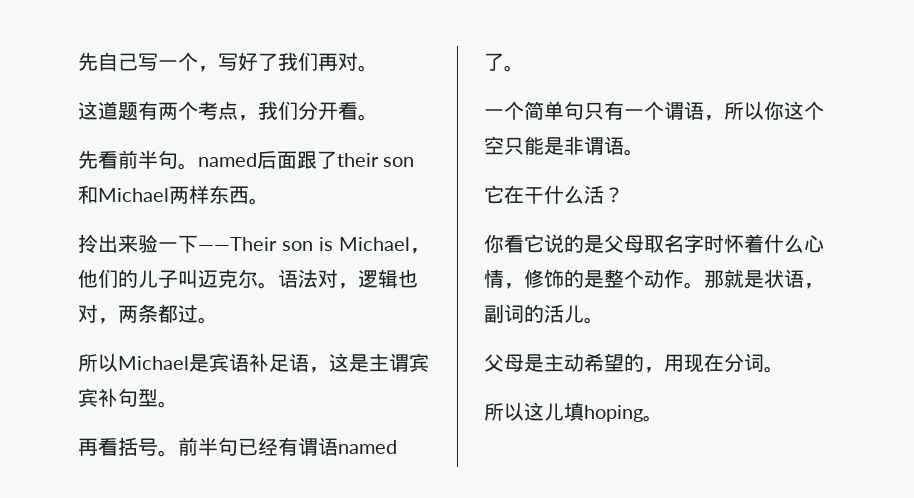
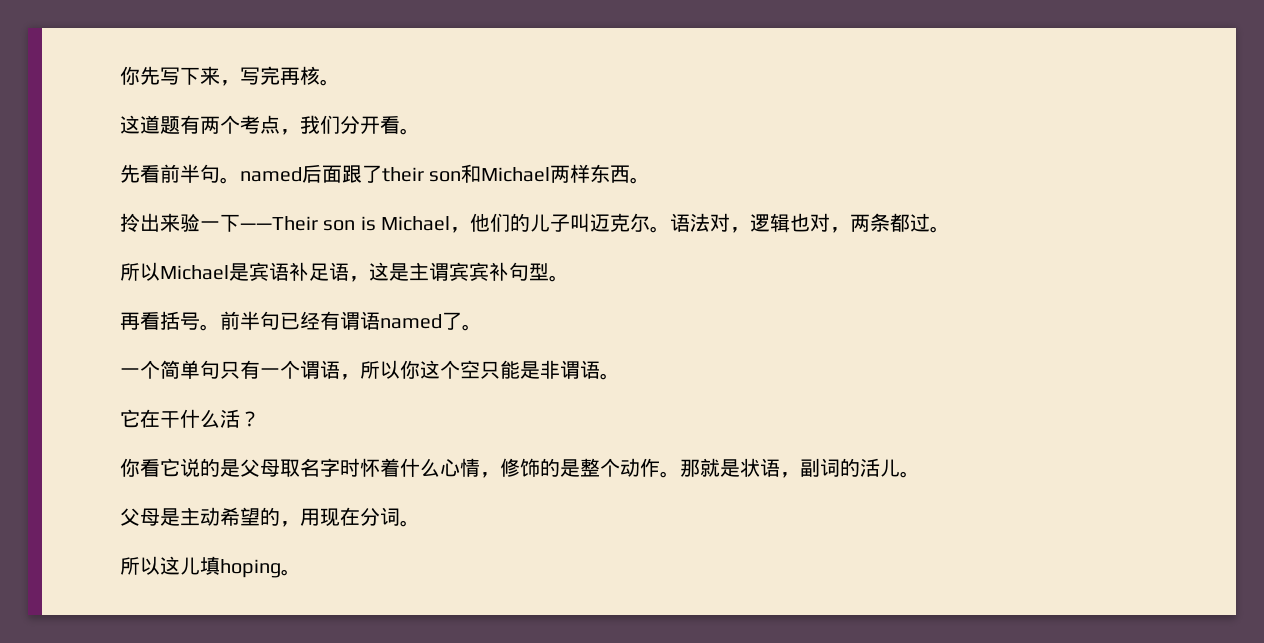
- 先自己写一个，写好了我们再对。
+ 你先写下来，写完再核。

